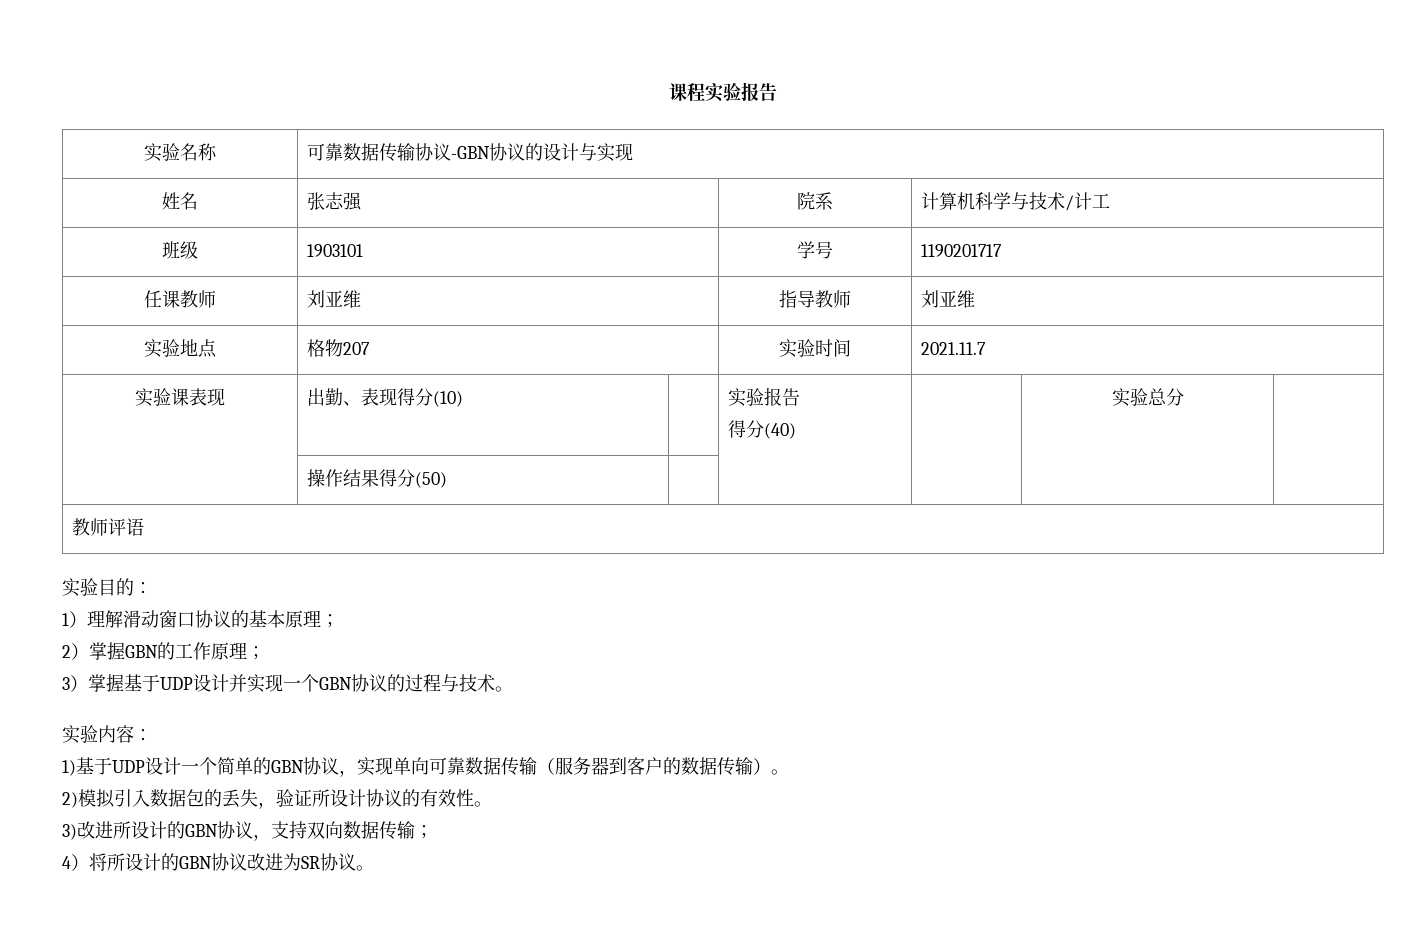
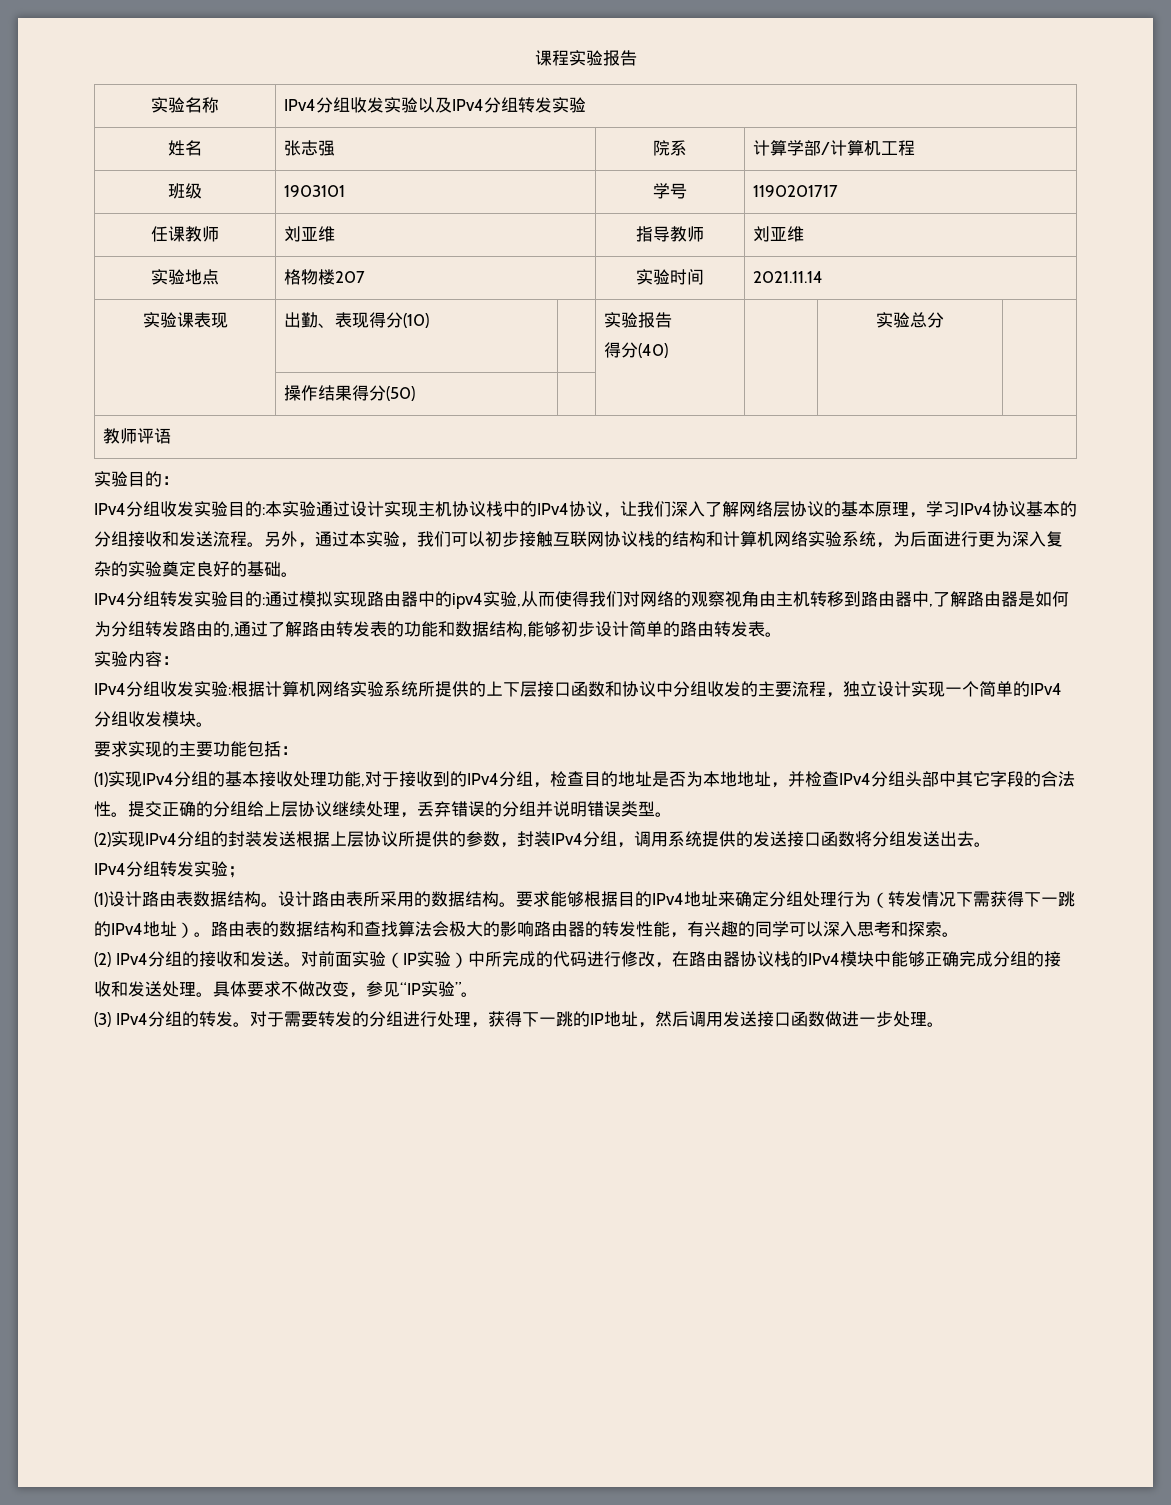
- 实验名称 | 可靠数据传输协议-GBN协议的设计与实现
+ 实验名称 | IPv4分组收发实验以及IPv4分组转发实验
- 姓名 | 张志强 | 院系 | 计算机科学与技术/计工
+ 姓名 | 张志强 | 院系 | 计算学部/计算机工程
- 实验地点 | 格物207 | 实验时间 | 2021.11.7
+ 实验地点 | 格物楼207 | 实验时间 | 2021.11.14
- 1）理解滑动窗口协议的基本原理；
- 2）掌握GBN的工作原理；
- 3）掌握基于UDP设计并实现一个GBN协议的过程与技术。
+ IPv4分组收发实验目的:本实验通过设计实现主机协议栈中的IPv4协议，让我们深入了解网络层协议的基本原理，学习IPv4协议基本的分组接收和发送流程。另外，通过本实验，我们可以初步接触互联网协议栈的结构和计算机网络实验系统，为后面进行更为深入复杂的实验奠定良好的基础。
+ IPv4分组转发实验目的:通过模拟实现路由器中的ipv4实验,从而使得我们对网络的观察视角由主机转移到路由器中,了解路由器是如何为分组转发路由的,通过了解路由转发表的功能和数据结构,能够初步设计简单的路由转发表。
  实验内容：
- 1)基于UDP设计一个简单的GBN协议，实现单向可靠数据传输（服务器到客户的数据传输）。
- 2)模拟引入数据包的丢失，验证所设计协议的有效性。
- 3)改进所设计的GBN协议，支持双向数据传输；
- 4）将所设计的GBN协议改进为SR协议。
+ IPv4分组收发实验:根据计算机网络实验系统所提供的上下层接口函数和协议中分组收发的主要流程，独立设计实现一个简单的IPv4分组收发模块。
+ 要求实现的主要功能包括：
+ (1)实现IPv4分组的基本接收处理功能,对于接收到的IPv4分组，检查目的地址是否为本地地址，并检查IPv4分组头部中其它字段的合法性。提交正确的分组给上层协议继续处理，丢弃错误的分组并说明错误类型。
+ (2)实现IPv4分组的封装发送根据上层协议所提供的参数，封装IPv4分组，调用系统提供的发送接口函数将分组发送出去。
+ IPv4分组转发实验；
+ (1)设计路由表数据结构。设计路由表所采用的数据结构。要求能够根据目的IPv4地址来确定分组处理行为（转发情况下需获得下一跳的IPv4地址）。路由表的数据结构和查找算法会极大的影响路由器的转发性能，有兴趣的同学可以深入思考和探索。
+ (2) IPv4分组的接收和发送。对前面实验（IP实验）中所完成的代码进行修改，在路由器协议栈的IPv4模块中能够正确完成分组的接收和发送处理。具体要求不做改变，参见“IP实验”。
+ (3) IPv4分组的转发。对于需要转发的分组进行处理，获得下一跳的IP地址，然后调用发送接口函数做进一步处理。

